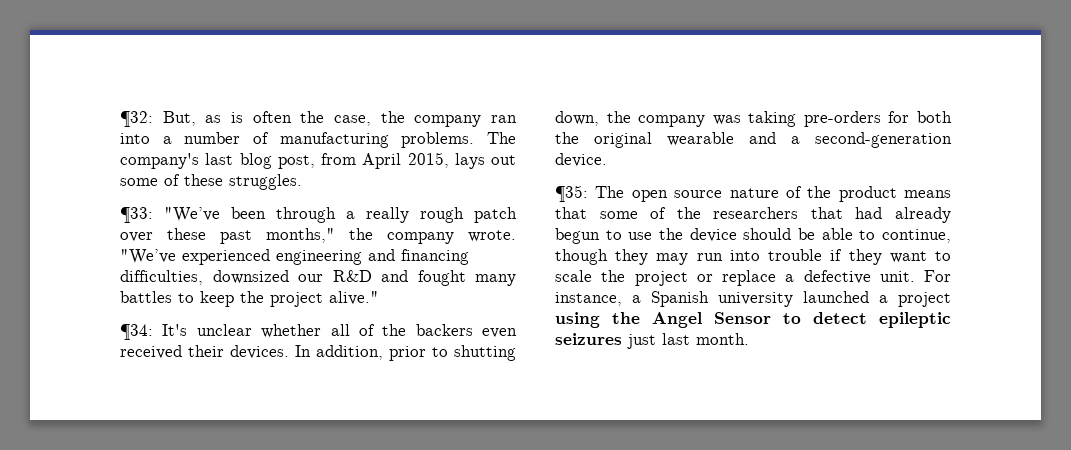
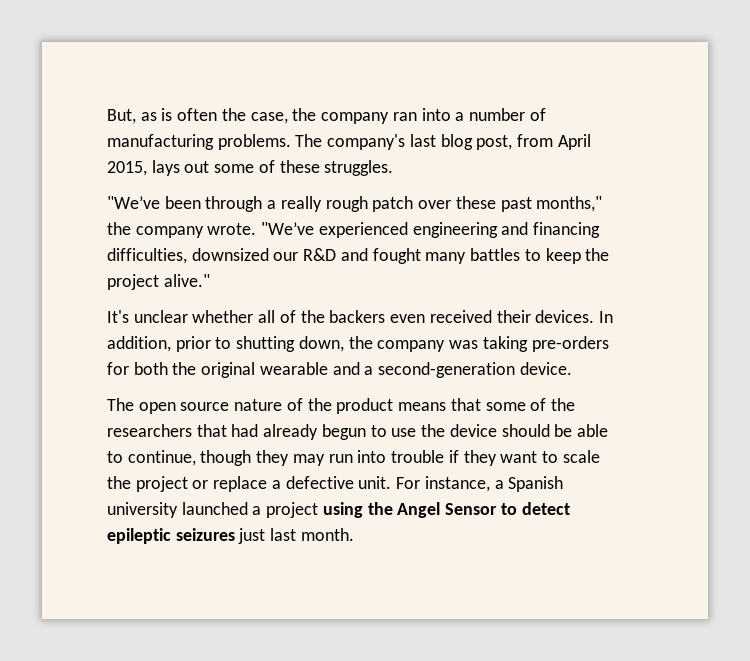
- ¶32: But, as is often the case, the company ran into a number of manufacturing problems.
+ But, as is often the case, the company ran into a number of manufacturing problems.
- ¶33: "We’ve been through a really rough patch over these past months," the company wrote.
+ "We’ve been through a really rough patch over these past months," the company wrote.
- ¶34: It's unclear whether all of the backers even received their devices.
+ It's unclear whether all of the backers even received their devices.
- ¶35: The open source nature of the product means that some of the researchers that had already begun to use the device should be able to continue, though they may run into trouble if they want to scale the project or replace a defective unit.
+ The open source nature of the product means that some of the researchers that had already begun to use the device should be able to continue, though they may run into trouble if they want to scale the project or replace a defective unit.

